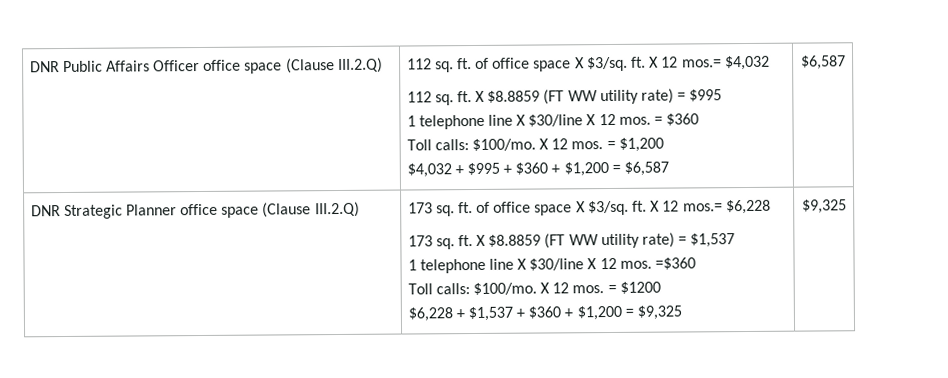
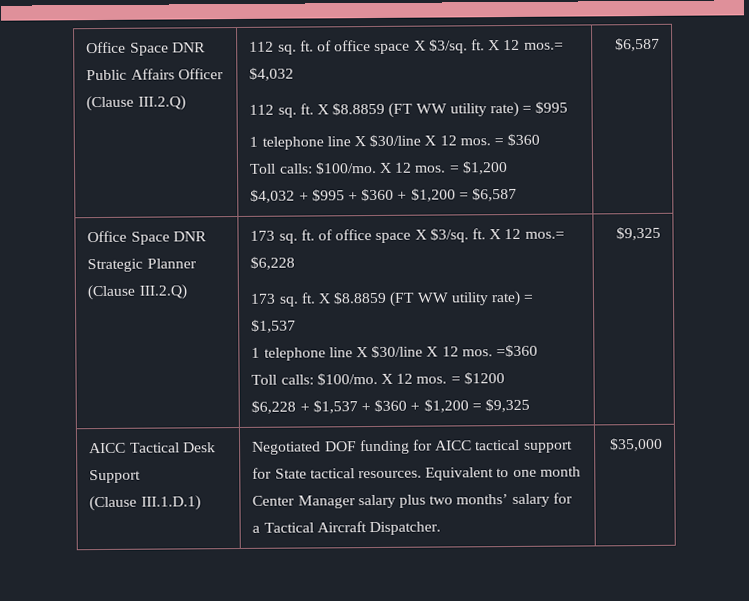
- DNR Public Affairs Officer office space (Clause III.2.Q)
+ Office Space DNR Public Affairs Officer (Clause III.2.Q)
- DNR Strategic Planner office space (Clause III.2.Q)
+ Office Space DNR Strategic Planner (Clause III.2.Q)
+ AICC Tactical Desk Support
+ (Clause III.1.D.1) | Negotiated DOF funding for AICC tactical support for State tactical resources. Equivalent to one month Center Manager salary plus two months’ salary for a Tactical Aircraft Dispatcher. | $35,000

